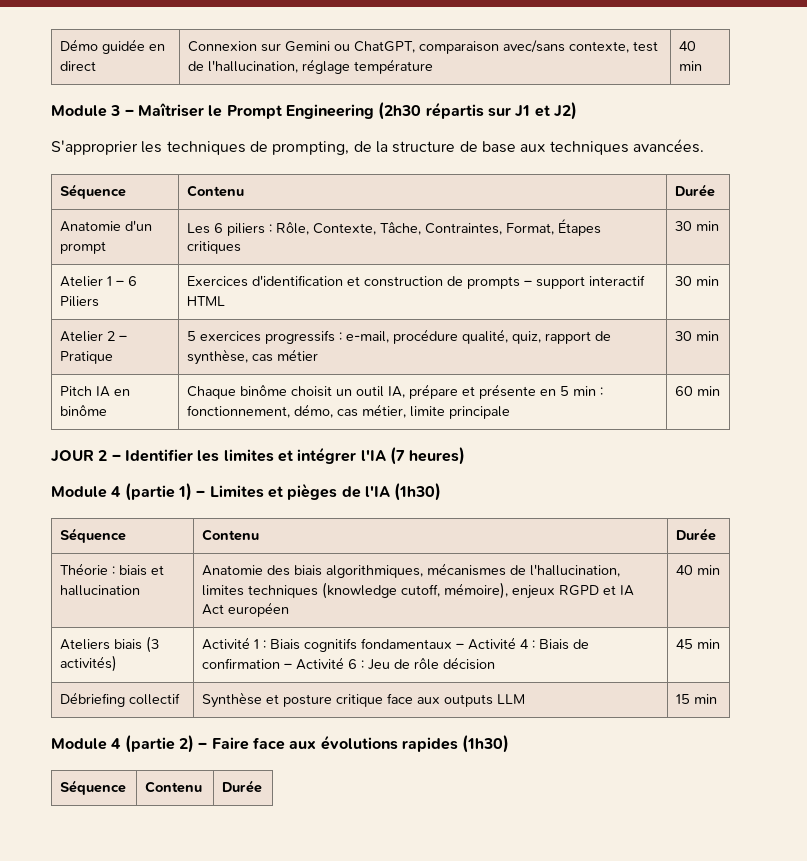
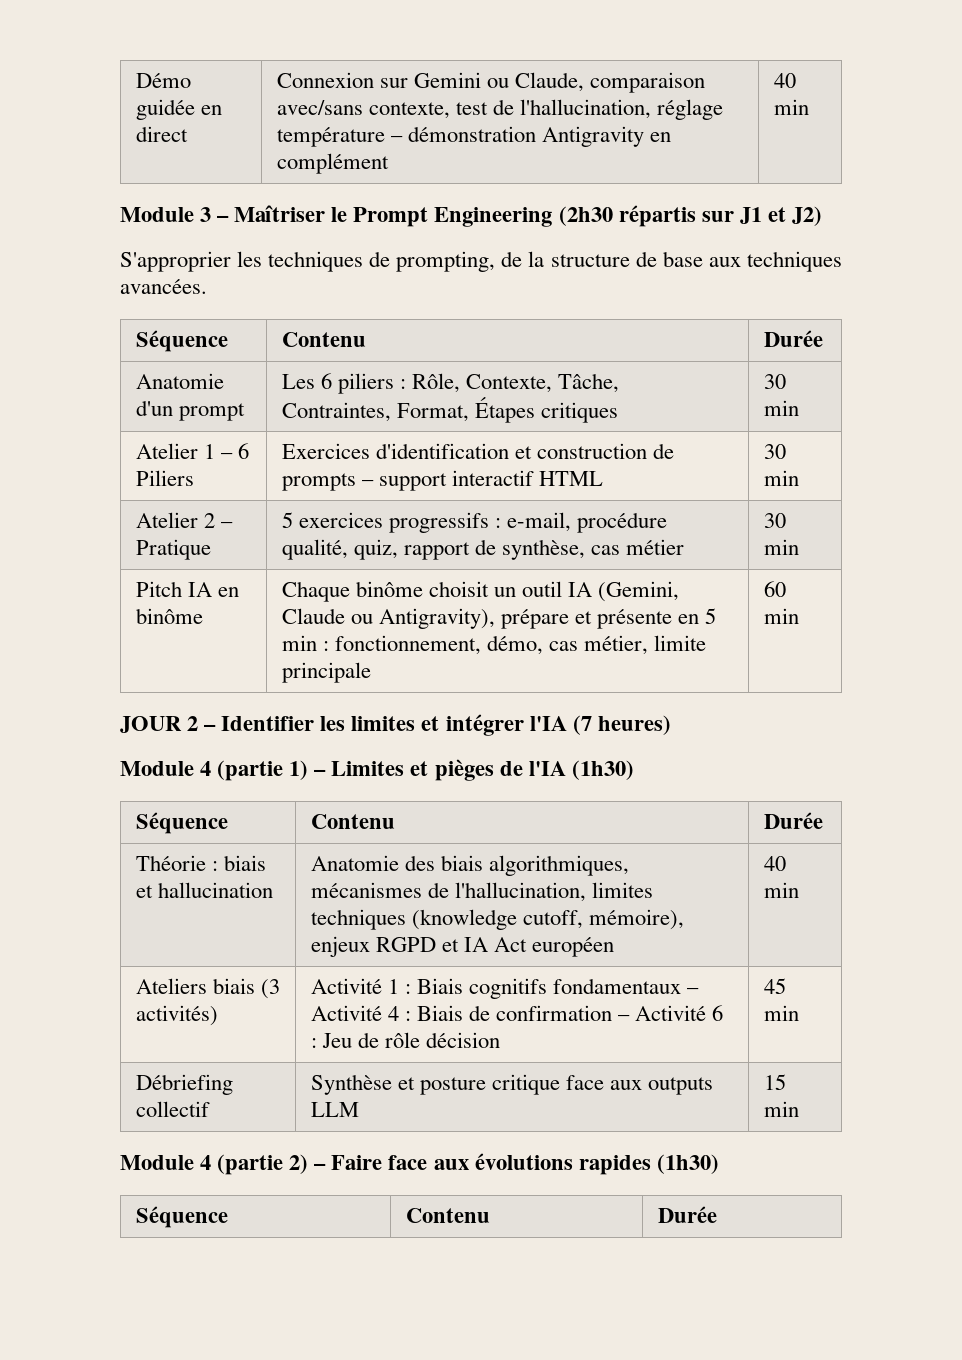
- Démo guidée en direct | Connexion sur Gemini ou ChatGPT, comparaison avec/sans contexte, test de l'hallucination, réglage température | 40 min
+ Démo guidée en direct | Connexion sur Gemini ou Claude, comparaison avec/sans contexte, test de l'hallucination, réglage température – démonstration Antigravity en complément | 40 min
- Pitch IA en binôme | Chaque binôme choisit un outil IA, prépare et présente en 5 min : fonctionnement, démo, cas métier, limite principale | 60 min
+ Pitch IA en binôme | Chaque binôme choisit un outil IA (Gemini, Claude ou Antigravity), prépare et présente en 5 min : fonctionnement, démo, cas métier, limite principale | 60 min

